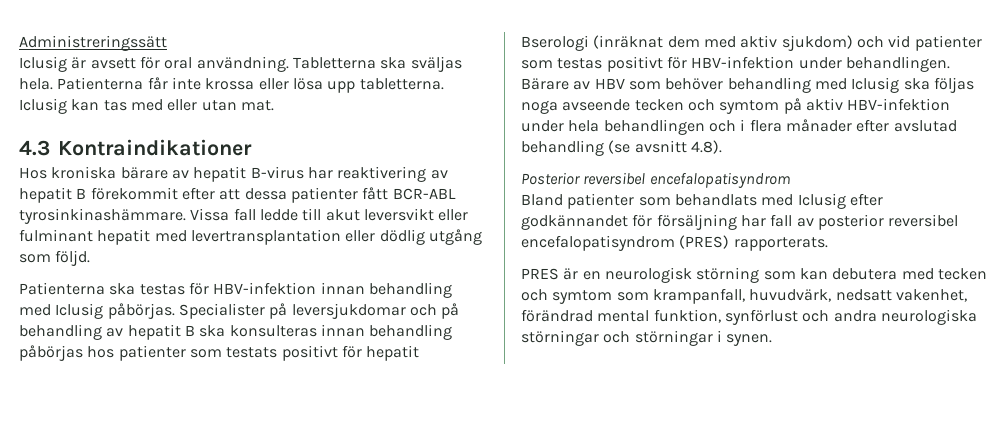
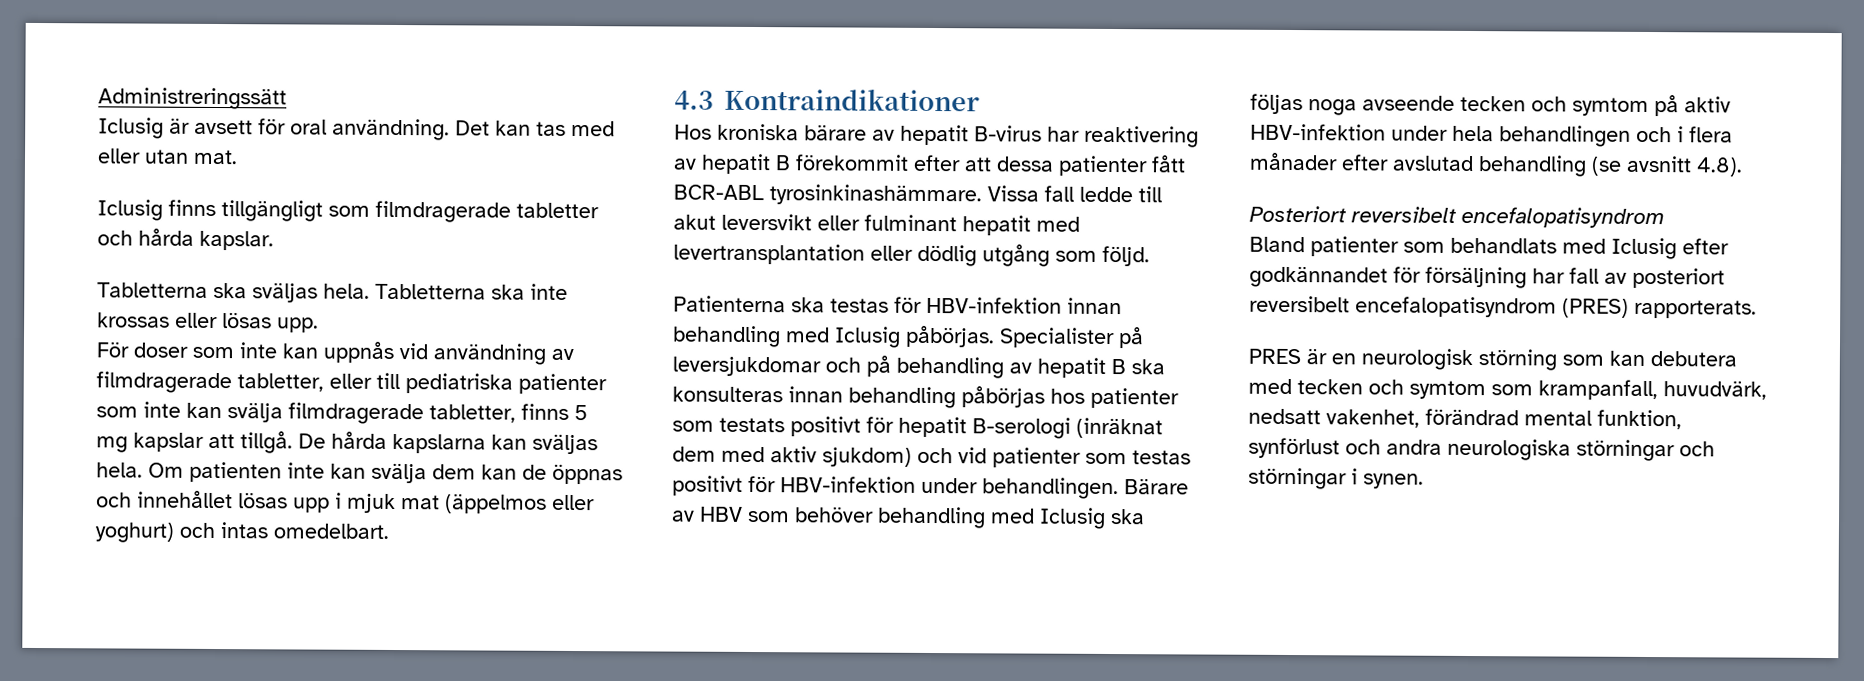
- Tabletterna ska sväljas hela. Patienterna får inte krossa eller lösa upp tabletterna. Iclusig kan tas med eller utan mat.
+ Det kan tas med eller utan mat.
+ Iclusig finns tillgängligt som filmdragerade tabletter och hårda kapslar.
+ Tabletterna ska sväljas hela. Tabletterna ska inte krossas eller lösas upp.
+ För doser som inte kan uppnås vid användning av filmdragerade tabletter, eller till pediatriska patienter som inte kan svälja filmdragerade tabletter, finns 5 mg kapslar att tillgå. De hårda kapslarna kan sväljas hela. Om patienten inte kan svälja dem kan de öppnas och innehållet lösas upp i mjuk mat (äppelmos eller yoghurt) och intas omedelbart.
- Specialister på leversjukdomar och på behandling av hepatit B ska konsulteras innan behandling påbörjas hos patienter som testats positivt för hepatit Bserologi (inräknat dem med aktiv sjukdom) och vid patienter som testas positivt för HBV-infektion under behandlingen.
+ Specialister på leversjukdomar och på behandling av hepatit B ska konsulteras innan behandling påbörjas hos patienter som testats positivt för hepatit B-serologi (inräknat dem med aktiv sjukdom) och vid patienter som testas positivt för HBV-infektion under behandlingen.
- Posterior reversibel encefalopatisyndrom
+ Posteriort reversibelt encefalopatisyndrom
- Bland patienter som behandlats med Iclusig efter godkännandet för försäljning har fall av posterior reversibel encefalopatisyndrom (PRES) rapporterats.
+ Bland patienter som behandlats med Iclusig efter godkännandet för försäljning har fall av posteriort reversibelt encefalopatisyndrom (PRES) rapporterats.

